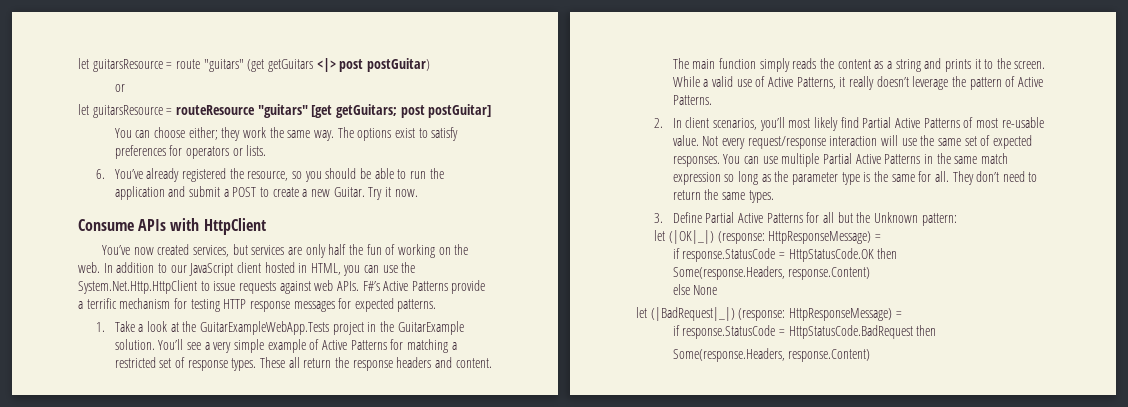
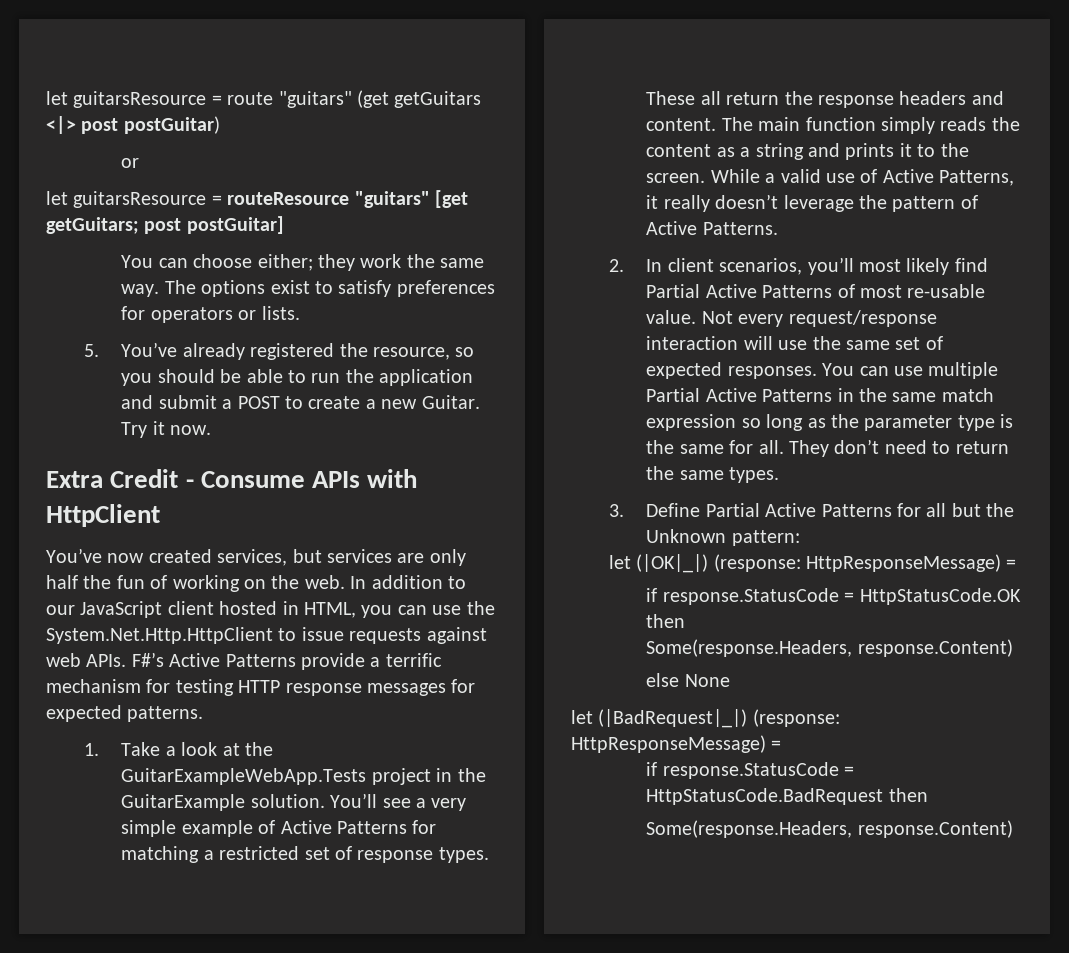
- 6. You’ve already registered the resource, so you should be able to run the application and submit a POST to create a new Guitar.
+ 5. You’ve already registered the resource, so you should be able to run the application and submit a POST to create a new Guitar.
- Consume APIs with HttpClient
+ Extra Credit - Consume APIs with HttpClient

